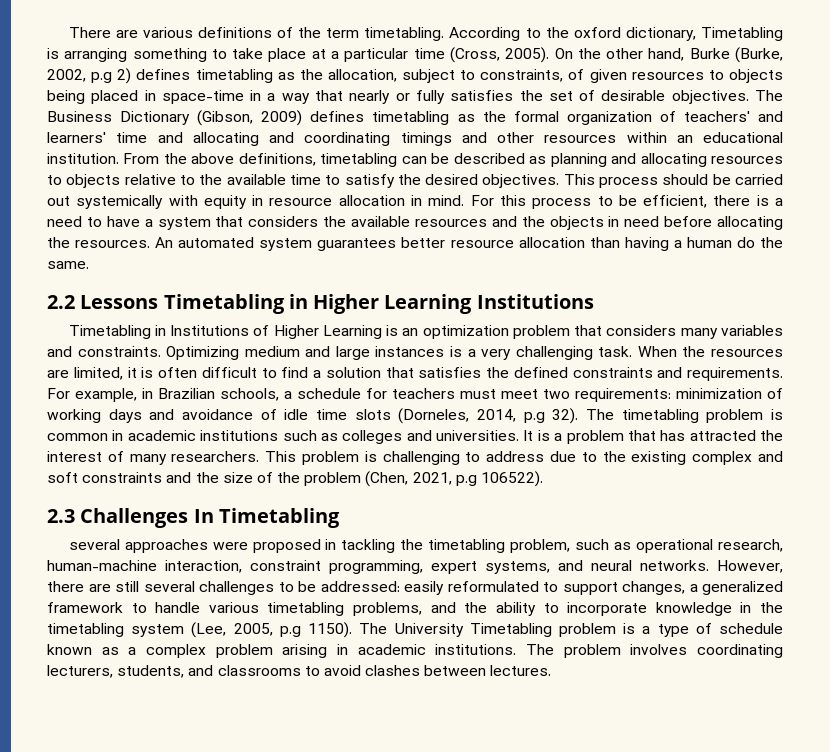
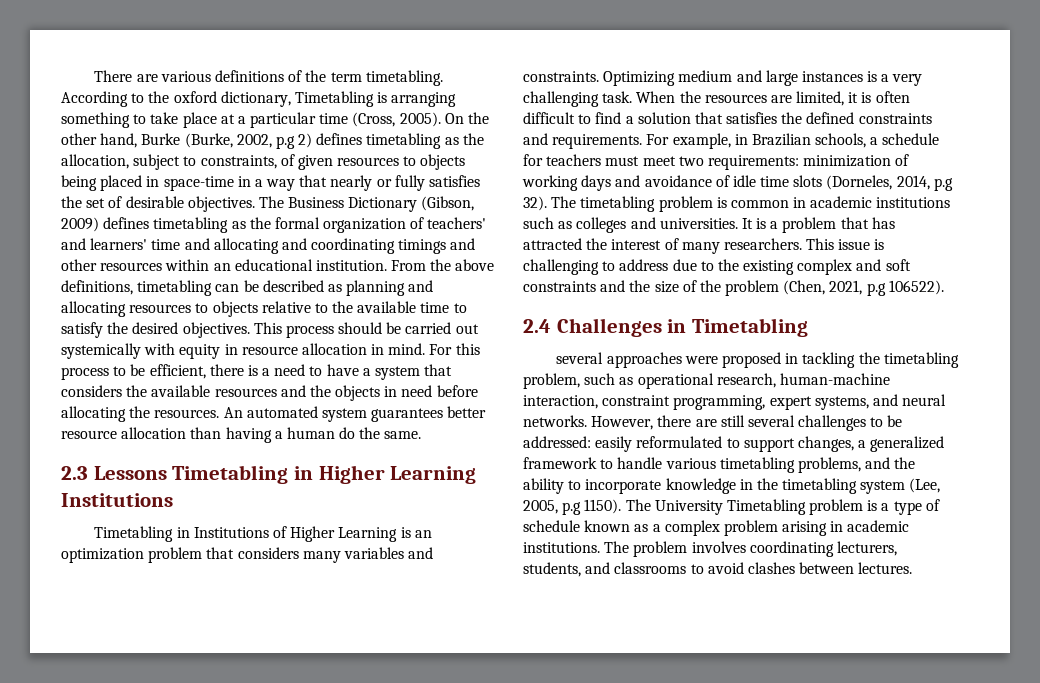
- 2.2 Lessons Timetabling in Higher Learning Institutions
+ 2.3 Lessons Timetabling in Higher Learning Institutions
- This problem is challenging to address due to the existing complex and soft constraints and the size of the problem (Chen, 2021, p.g 106522).
+ This issue is challenging to address due to the existing complex and soft constraints and the size of the problem (Chen, 2021, p.g 106522).
- 2.3 Challenges In Timetabling
+ 2.4 Challenges in Timetabling

